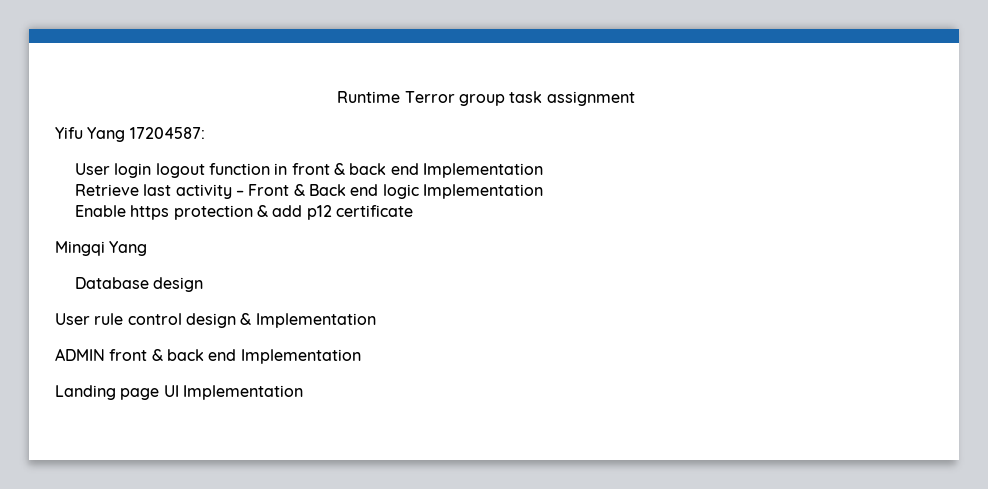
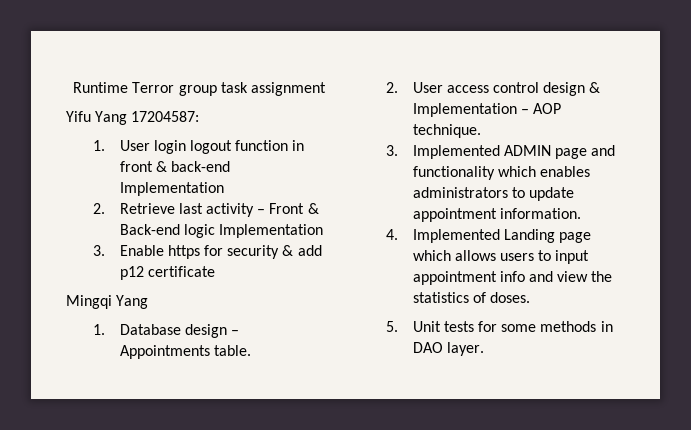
- User login logout function in front & back end Implementation
- Retrieve last activity – Front & Back end logic Implementation
+ 1. User login logout function in front & back-end Implementation
+ 2. Retrieve last activity – Front & Back-end logic Implementation
- Enable https protection & add p12 certificate
+ 3. Enable https for security & add p12 certificate
- Database design
- User rule control design & Implementation
- ADMIN front & back end Implementation
- Landing page UI Implementation
+ 1. Database design – Appointments table.
+ 2. User access control design & Implementation – AOP technique.
+ 3. Implemented ADMIN page and functionality which enables administrators to update appointment information.
+ 4. Implemented Landing page which allows users to input appointment info and view the statistics of doses.
+ 5. Unit tests for some methods in DAO layer.

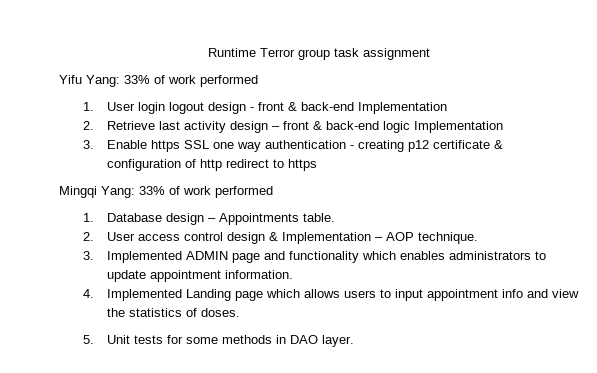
- Yifu Yang 17204587:
+ Yifu Yang: 33% of work performed
- 1. User login logout function in front & back-end Implementation
+ 1. User login logout design - front & back-end Implementation
- 2. Retrieve last activity – Front & Back-end logic Implementation
+ 2. Retrieve last activity design – front & back-end logic Implementation
- 3. Enable https for security & add p12 certificate
- Mingqi Yang
+ 3. Enable https SSL one way authentication - creating p12 certificate & configuration of http redirect to https
+ Mingqi Yang: 33% of work performed

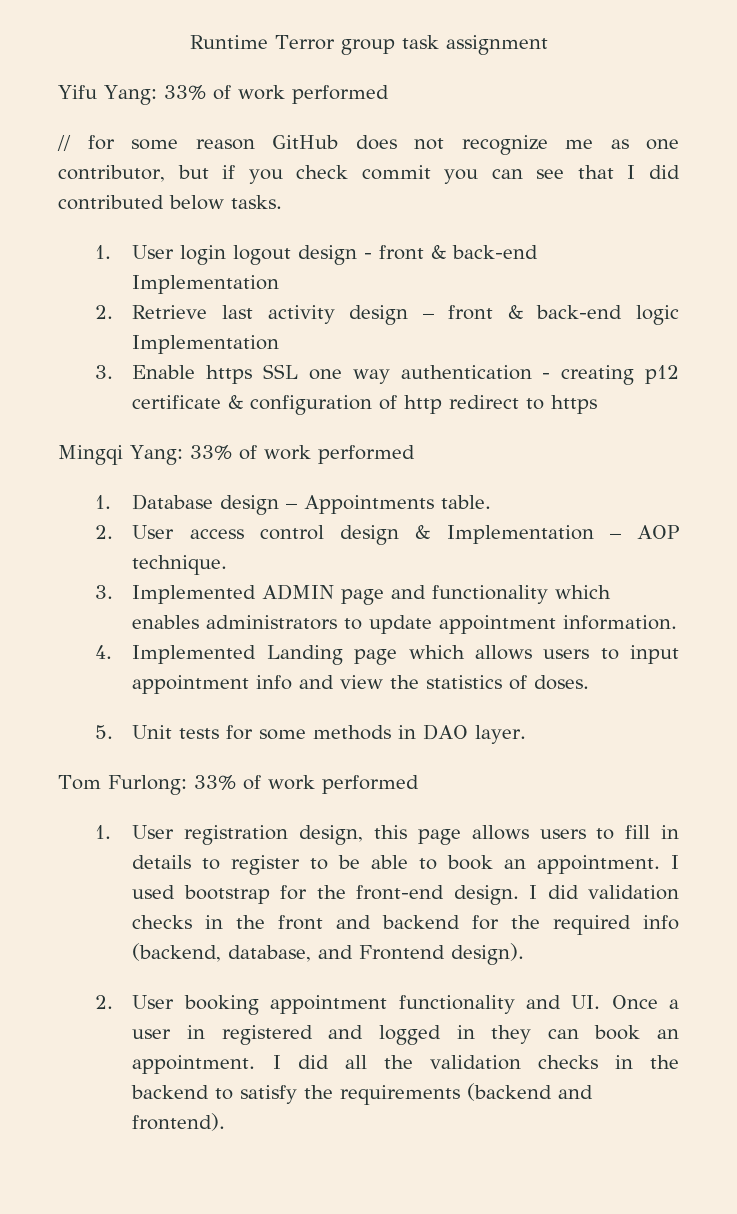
+ // for some reason GitHub does not recognize me as one contributor, but if you check commit you can see that I did contributed below tasks.
+ Tom Furlong: 33% of work performed
+ 1. User registration design, this page allows users to fill in details to register to be able to book an appointment. I used bootstrap for the front-end design. I did validation checks in the front and backend for the required info (backend, database, and Frontend design).
+ 2. User booking appointment functionality and UI. Once a user in registered and logged in they can book an appointment. I did all the validation checks in the backend to satisfy the requirements (backend and frontend).

